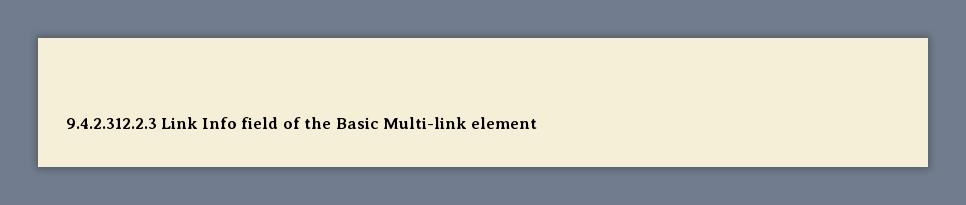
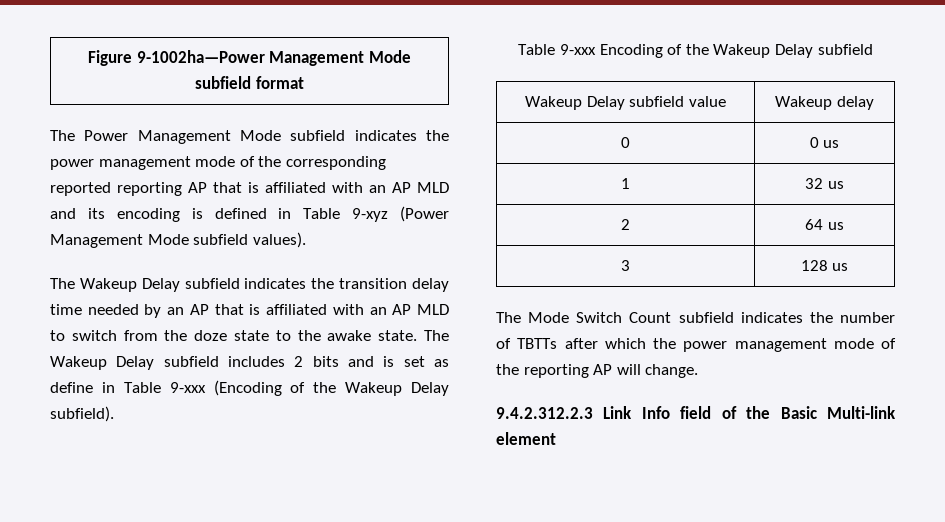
+ Figure 9-1002ha—Power Management Mode subfield format
+ The Power Management Mode subfield indicates the power management mode of the corresponding reported reporting AP that is affiliated with an AP MLD and its encoding is defined in Table 9-xyz (Power Management Mode subfield values).
+ The Wakeup Delay subfield indicates the transition delay time needed by an AP that is affiliated with an AP MLD to switch from the doze state to the awake state. The Wakeup Delay subfield includes 2 bits and is set as define in Table 9-xxx (Encoding of the Wakeup Delay subfield).
+ Table 9-xxx Encoding of the Wakeup Delay subfield
+ Wakeup Delay subfield value | Wakeup delay
+ 0 | 0 us
+ 1 | 32 us
+ 2 | 64 us
+ 3 | 128 us
+ The Mode Switch Count subfield indicates the number of TBTTs after which the power management mode of the reporting AP will change.

